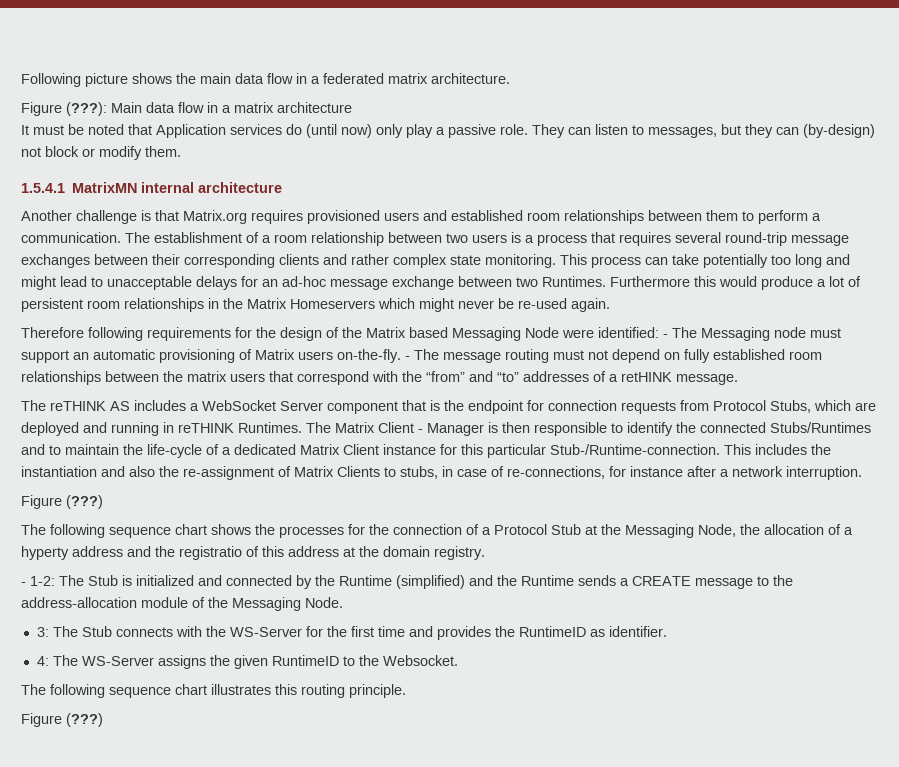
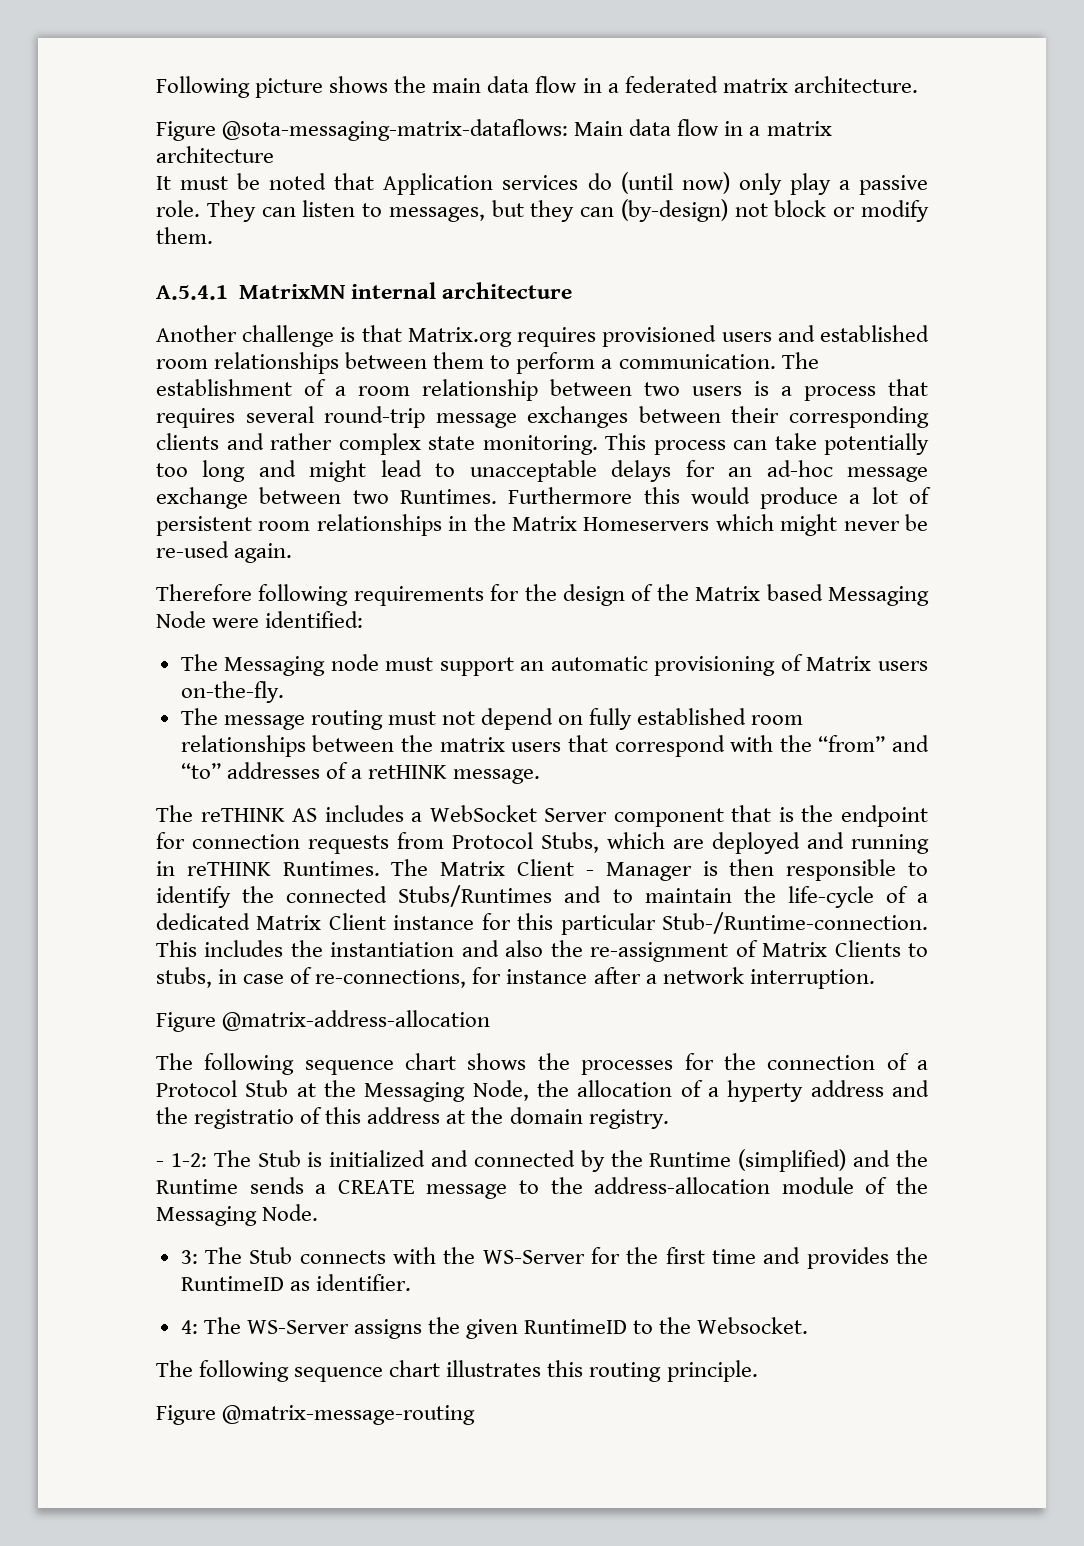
- Figure (???): Main data flow in a matrix architecture
+ Figure @sota-messaging-matrix-dataflows: Main data flow in a matrix architecture
- 1.5.4.1 MatrixMN internal architecture
+ A.5.4.1 MatrixMN internal architecture
- Therefore following requirements for the design of the Matrix based Messaging Node were identified: - The Messaging node must support an automatic provisioning of Matrix users on-the-fly. - The message routing must not depend on fully established room relationships between the matrix users that correspond with the “from” and “to” addresses of a retHINK message.
+ Therefore following requirements for the design of the Matrix based Messaging Node were identified:
+ The Messaging node must support an automatic provisioning of Matrix users on-the-fly.
+ The message routing must not depend on fully established room relationships between the matrix users that correspond with the “from” and “to” addresses of a retHINK message.
  This includes the instantiation and also the re-assignment of Matrix Clients to stubs, in case of re-connections, for instance after a network interruption.
- Figure (???)
+ Figure @matrix-address-allocation
  The following sequence chart illustrates this routing principle.
- Figure (???)
+ Figure @matrix-message-routing

